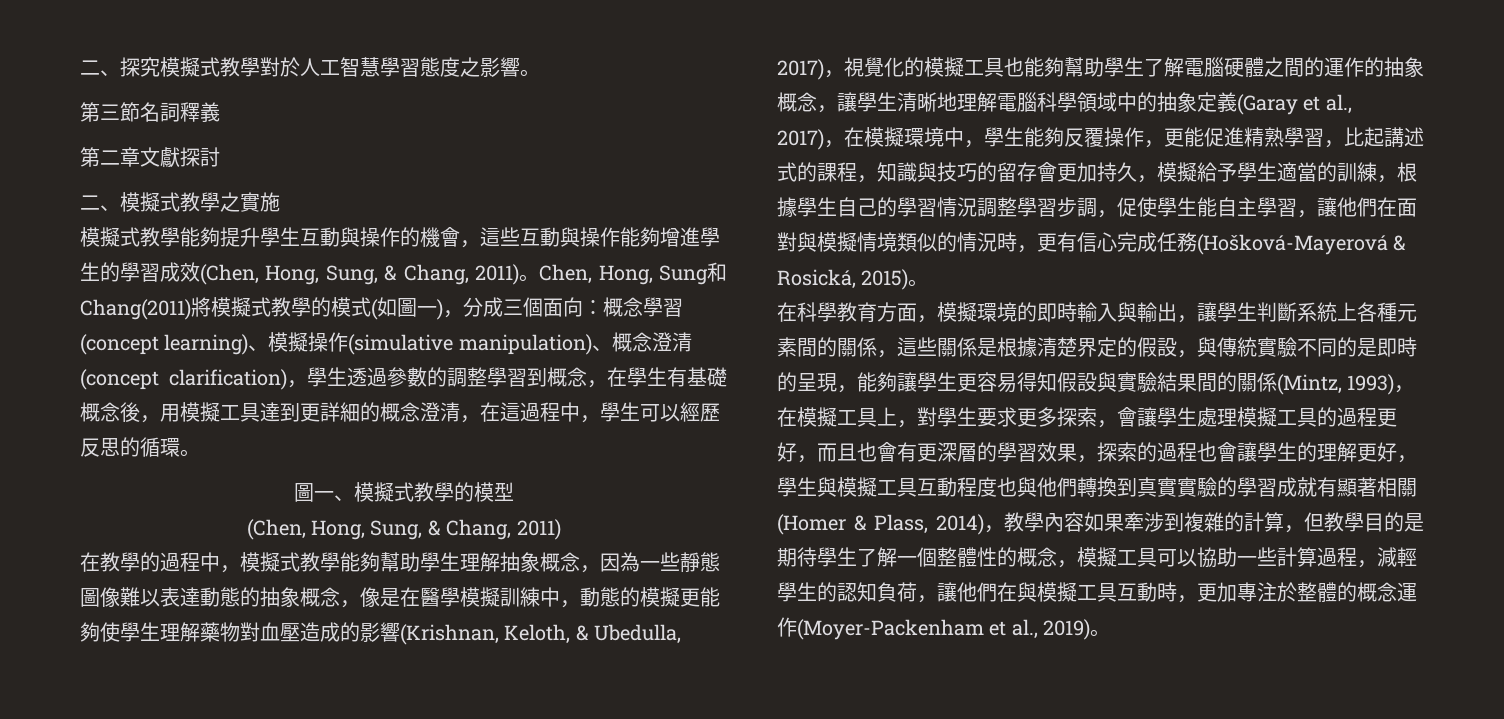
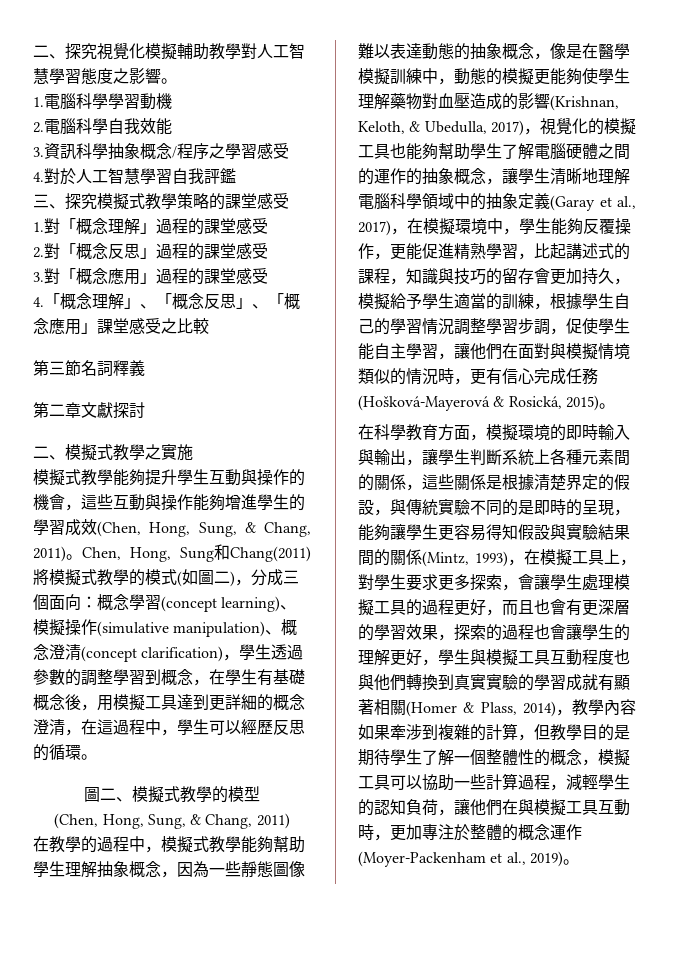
- 二、探究模擬式教學對於人工智慧學習態度之影響。
+ 二、探究視覺化模擬輔助教學對人工智慧學習態度之影響。
+ 1.電腦科學學習動機
+ 2.電腦科學自我效能
+ 3.資訊科學抽象概念/程序之學習感受
+ 4.對於人工智慧學習自我評鑑
+ 三、探究模擬式教學策略的課堂感受
+ 1.對「概念理解」過程的課堂感受
+ 2.對「概念反思」過程的課堂感受
+ 3.對「概念應用」過程的課堂感受
+ 4.「概念理解」、「概念反思」、「概念應用」課堂感受之比較
- Chen, Hong, Sung和Chang(2011)將模擬式教學的模式(如圖一)，分成三個面向：概念學習(concept learning)、模擬操作(simulative manipulation)、概念澄清(concept clarification)，學生透過參數的調整學習到概念，在學生有基礎概念後，用模擬工具達到更詳細的概念澄清，在這過程中，學生可以經歷反思的循環。
+ Chen, Hong, Sung和Chang(2011)將模擬式教學的模式(如圖二)，分成三個面向：概念學習(concept learning)、模擬操作(simulative manipulation)、概念澄清(concept clarification)，學生透過參數的調整學習到概念，在學生有基礎概念後，用模擬工具達到更詳細的概念澄清，在這過程中，學生可以經歷反思的循環。
- 圖一、模擬式教學的模型
+ 圖二、模擬式教學的模型

